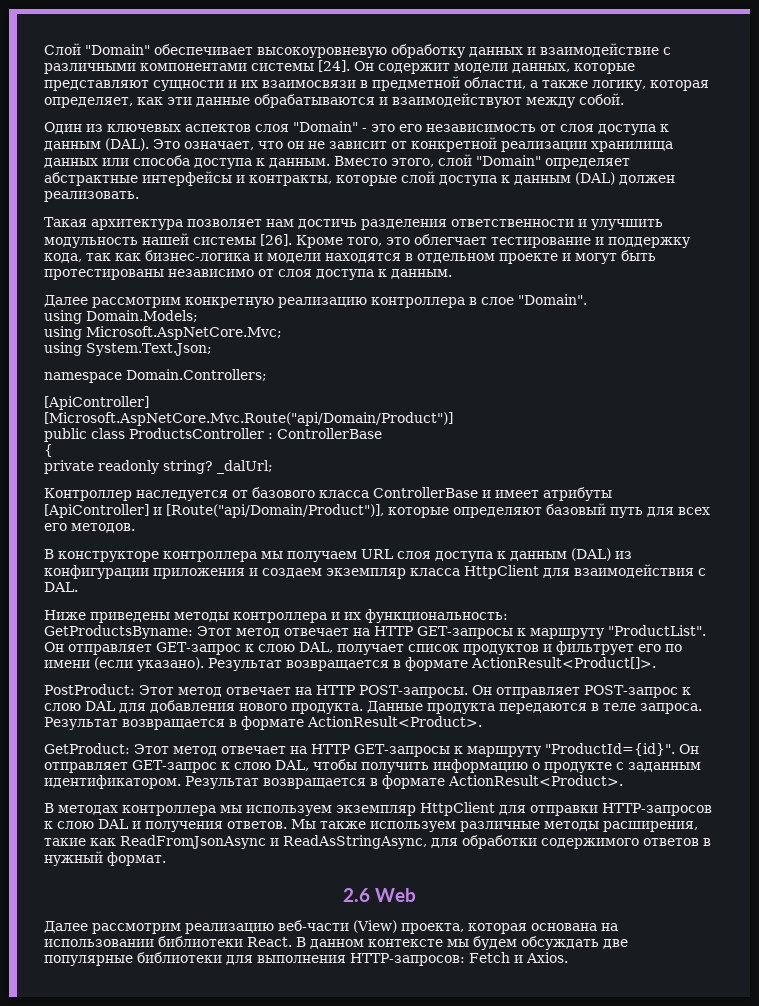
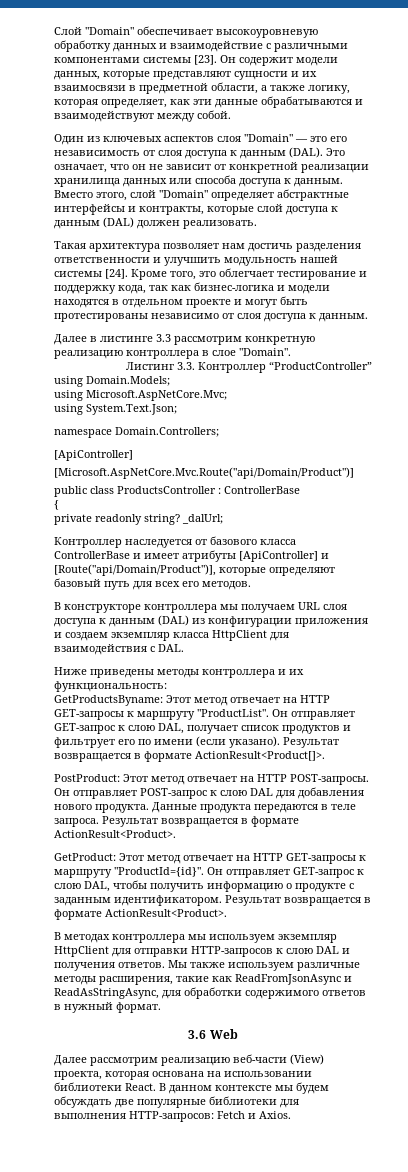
- Слой "Domain" обеспечивает высокоуровневую обработку данных и взаимодействие с различными компонентами системы [24].
+ Слой "Domain" обеспечивает высокоуровневую обработку данных и взаимодействие с различными компонентами системы [23].
- Один из ключевых аспектов слоя "Domain" - это его независимость от слоя доступа к данным (DAL).
+ Один из ключевых аспектов слоя "Domain" — это его независимость от слоя доступа к данным (DAL).
- Такая архитектура позволяет нам достичь разделения ответственности и улучшить модульность нашей системы [26].
+ Такая архитектура позволяет нам достичь разделения ответственности и улучшить модульность нашей системы [24].
- Далее рассмотрим конкретную реализацию контроллера в слое "Domain".
+ Далее в листинге 3.3 рассмотрим конкретную реализацию контроллера в слое "Domain".
+ Листинг 3.3. Контроллер “ProductController”
- 2.6 Web
+ 3.6 Web

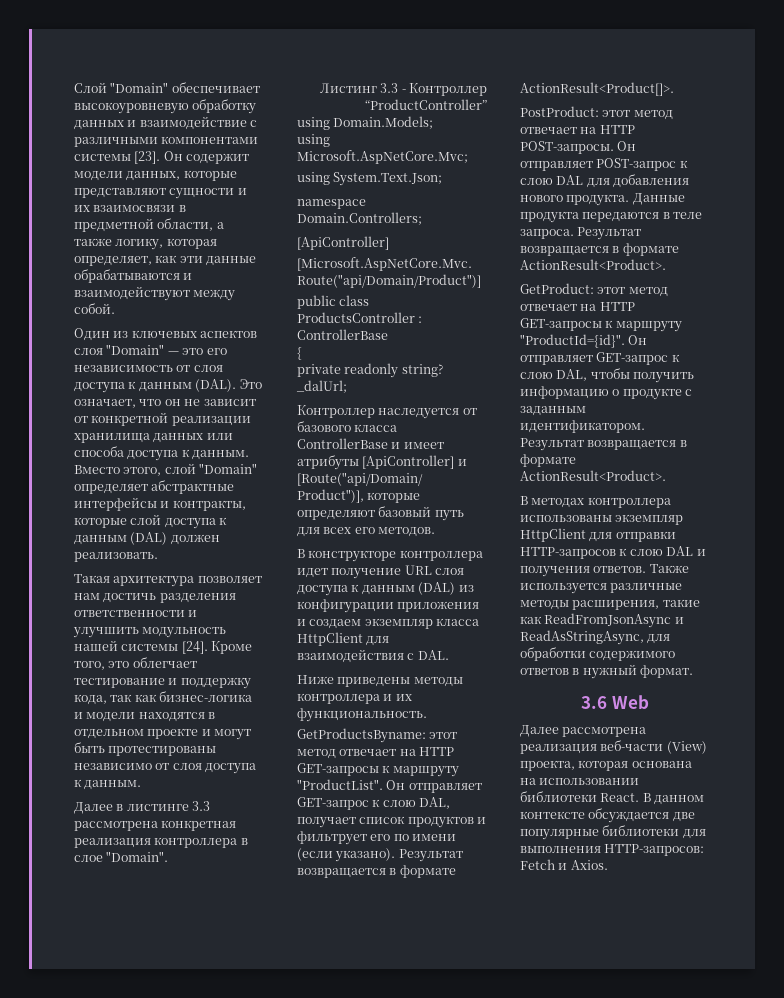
- Далее в листинге 3.3 рассмотрим конкретную реализацию контроллера в слое "Domain".
+ Далее в листинге 3.3 рассмотрена конкретная реализация контроллера в слое "Domain".
- Листинг 3.3. Контроллер “ProductController”
+ Листинг 3.3 - Контроллер “ProductController”
- В конструкторе контроллера мы получаем URL слоя доступа к данным (DAL) из конфигурации приложения и создаем экземпляр класса HttpClient для взаимодействия с DAL.
+ В конструкторе контроллера идет получение URL слоя доступа к данным (DAL) из конфигурации приложения и создаем экземпляр класса HttpClient для взаимодействия с DAL.
- Ниже приведены методы контроллера и их функциональность:
+ Ниже приведены методы контроллера и их функциональность.
- GetProductsByname: Этот метод отвечает на HTTP GET-запросы к маршруту "ProductList".
+ GetProductsByname: этот метод отвечает на HTTP GET-запросы к маршруту "ProductList".
- PostProduct: Этот метод отвечает на HTTP POST-запросы.
+ PostProduct: этот метод отвечает на HTTP POST-запросы.
- GetProduct: Этот метод отвечает на HTTP GET-запросы к маршруту "ProductId={id}".
+ GetProduct: этот метод отвечает на HTTP GET-запросы к маршруту "ProductId={id}".
- В методах контроллера мы используем экземпляр HttpClient для отправки HTTP-запросов к слою DAL и получения ответов.
+ В методах контроллера использованы экземпляр HttpClient для отправки HTTP-запросов к слою DAL и получения ответов.
- Мы также используем различные методы расширения, такие как ReadFromJsonAsync и ReadAsStringAsync, для обработки содержимого ответов в нужный формат.
+ Также используется различные методы расширения, такие как ReadFromJsonAsync и ReadAsStringAsync, для обработки содержимого ответов в нужный формат.
- Далее рассмотрим реализацию веб-части (View) проекта, которая основана на использовании библиотеки React.
+ Далее рассмотрена реализация веб-части (View) проекта, которая основана на использовании библиотеки React.
- В данном контексте мы будем обсуждать две популярные библиотеки для выполнения HTTP-запросов: Fetch и Axios.
+ В данном контексте обсуждается две популярные библиотеки для выполнения HTTP-запросов: Fetch и Axios.

